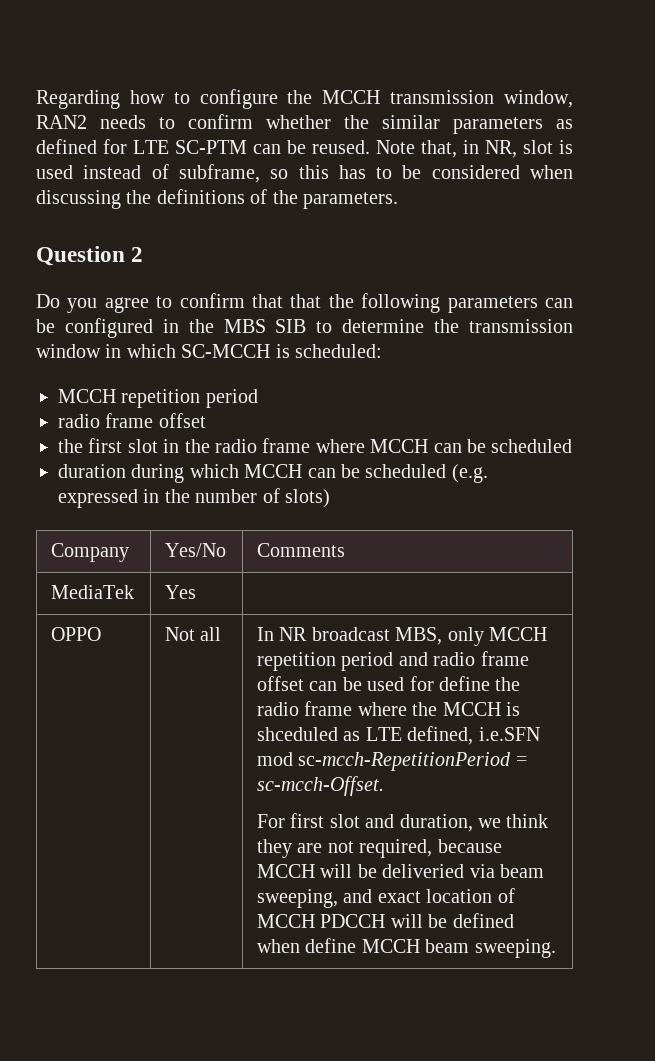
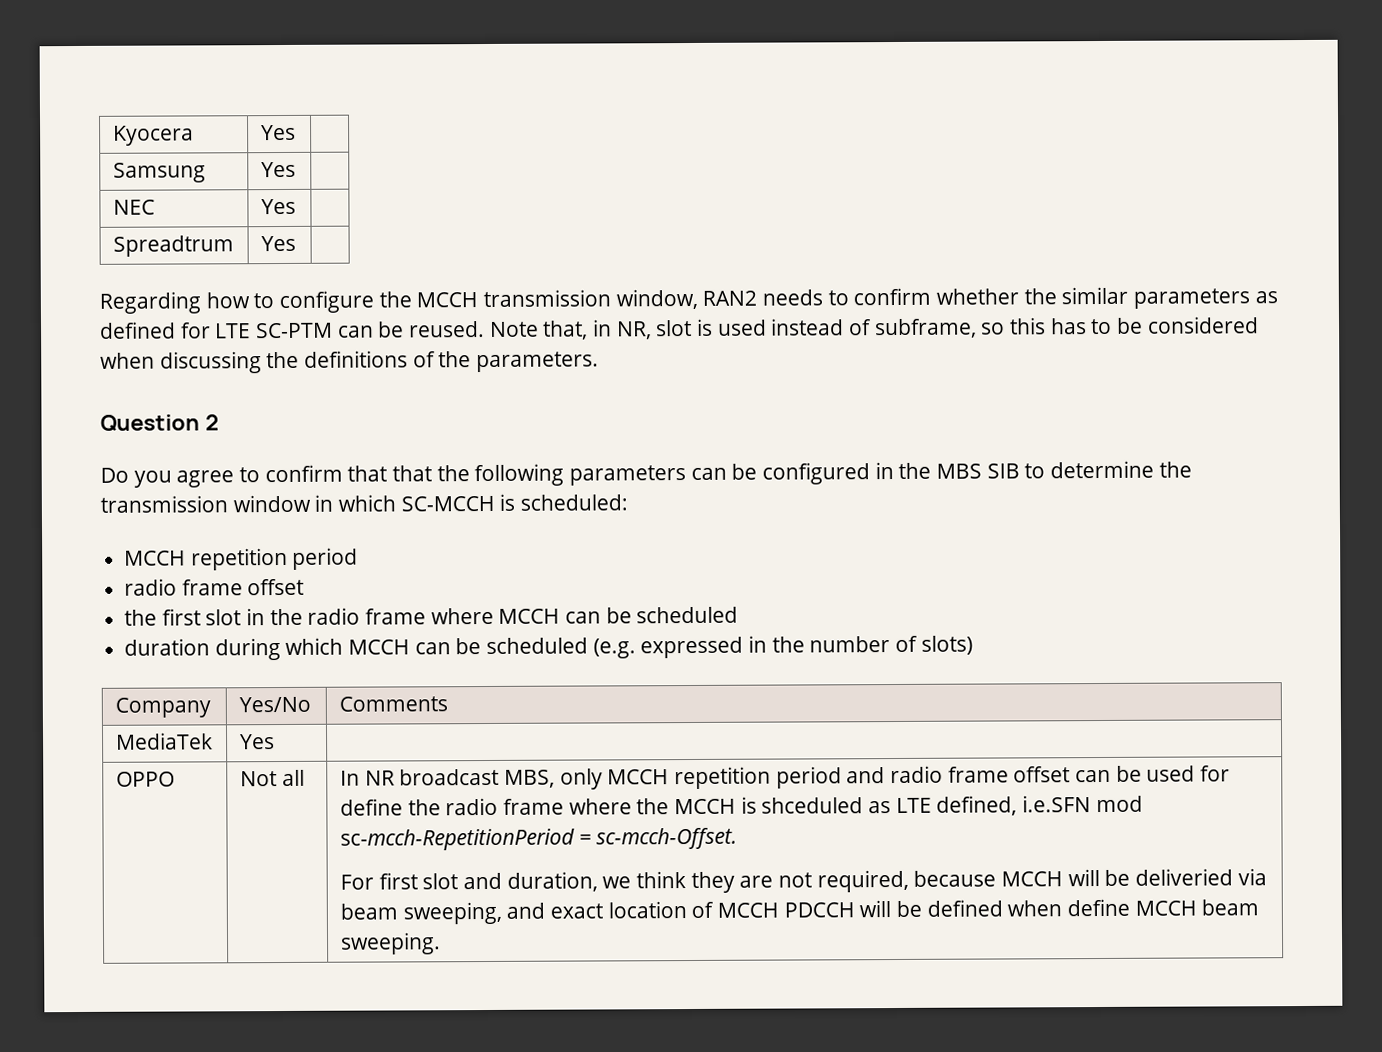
+ Kyocera | Yes |
+ Samsung | Yes |
+ NEC | Yes |
+ Spreadtrum | Yes |

